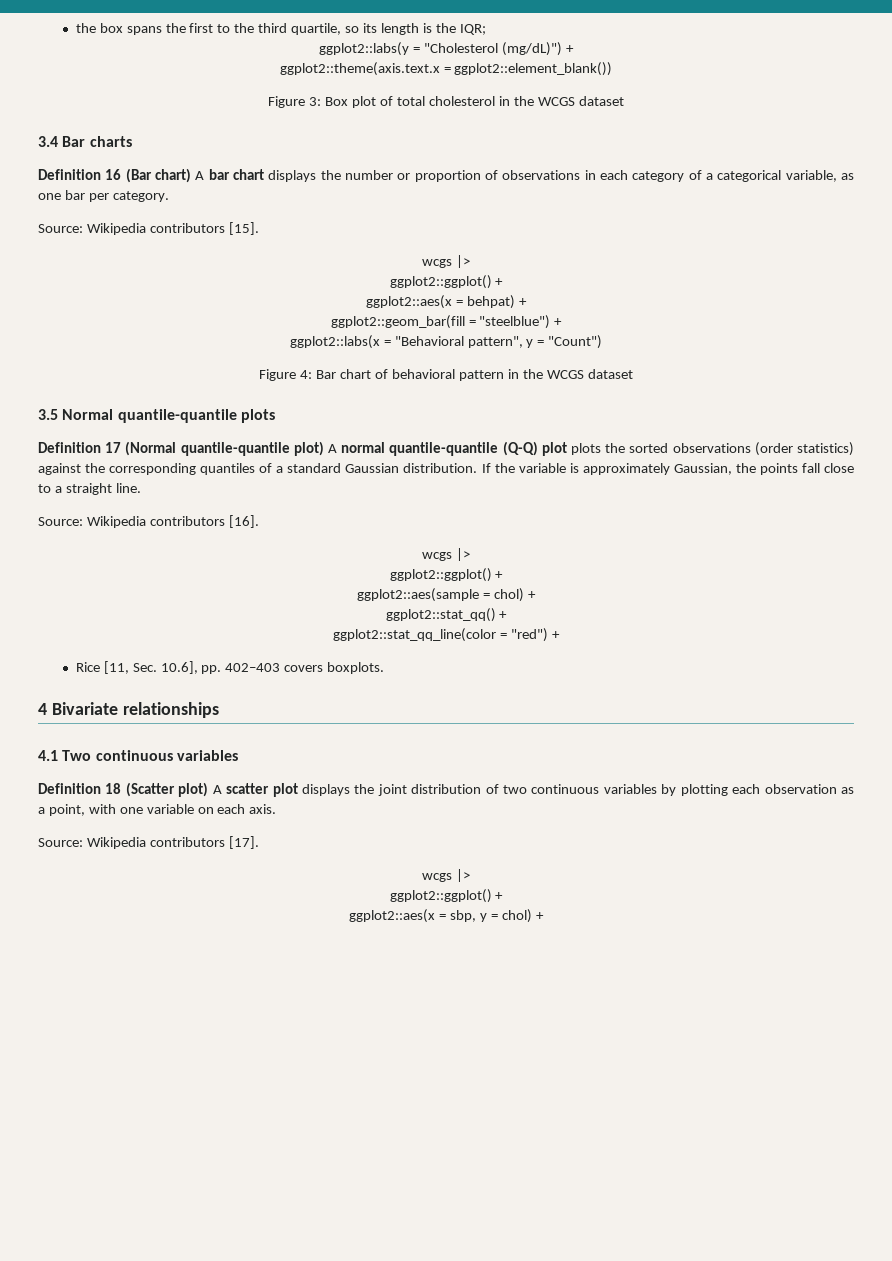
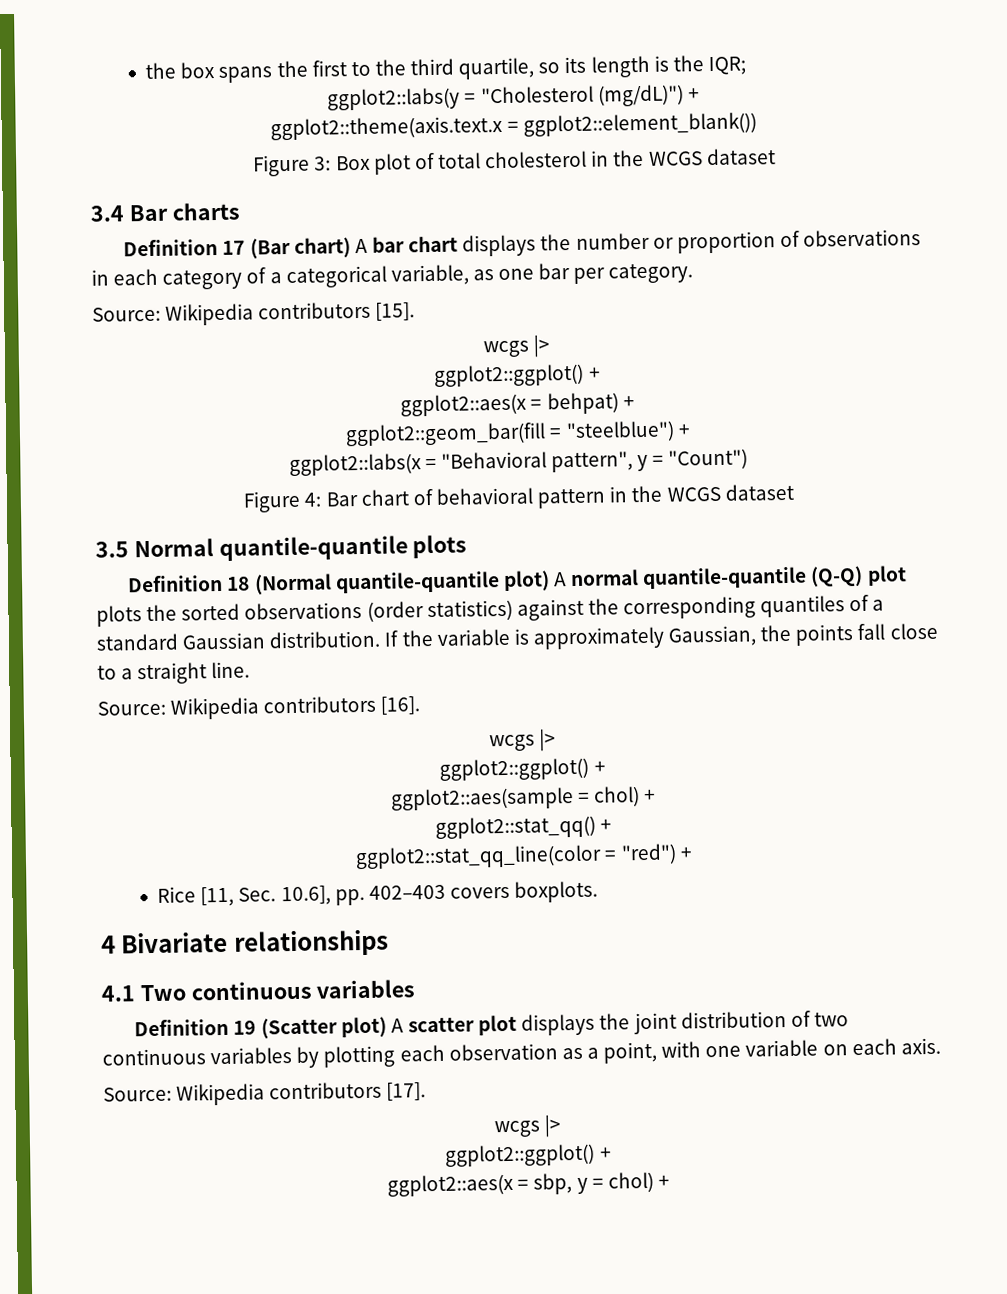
- Definition 16 (Bar chart) A bar chart displays the number or proportion of observations in each category of a categorical variable, as one bar per category.
+ Definition 17 (Bar chart) A bar chart displays the number or proportion of observations in each category of a categorical variable, as one bar per category.
- Definition 17 (Normal quantile-quantile plot) A normal quantile-quantile (Q-Q) plot plots the sorted observations (order statistics) against the corresponding quantiles of a standard Gaussian distribution.
+ Definition 18 (Normal quantile-quantile plot) A normal quantile-quantile (Q-Q) plot plots the sorted observations (order statistics) against the corresponding quantiles of a standard Gaussian distribution.
- Definition 18 (Scatter plot) A scatter plot displays the joint distribution of two continuous variables by plotting each observation as a point, with one variable on each axis.
+ Definition 19 (Scatter plot) A scatter plot displays the joint distribution of two continuous variables by plotting each observation as a point, with one variable on each axis.

